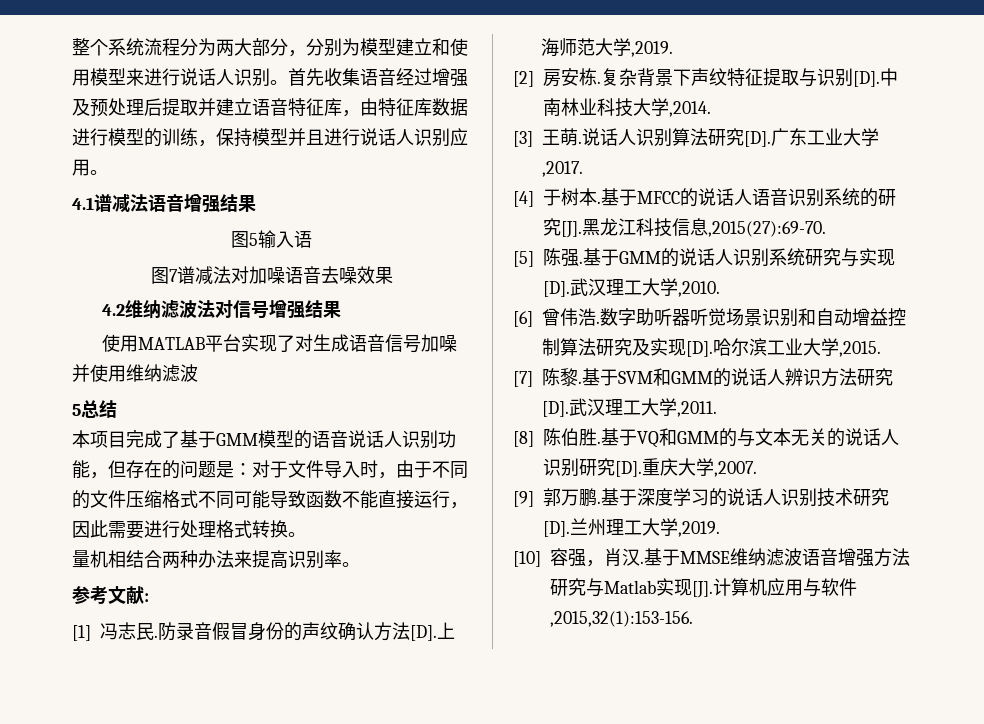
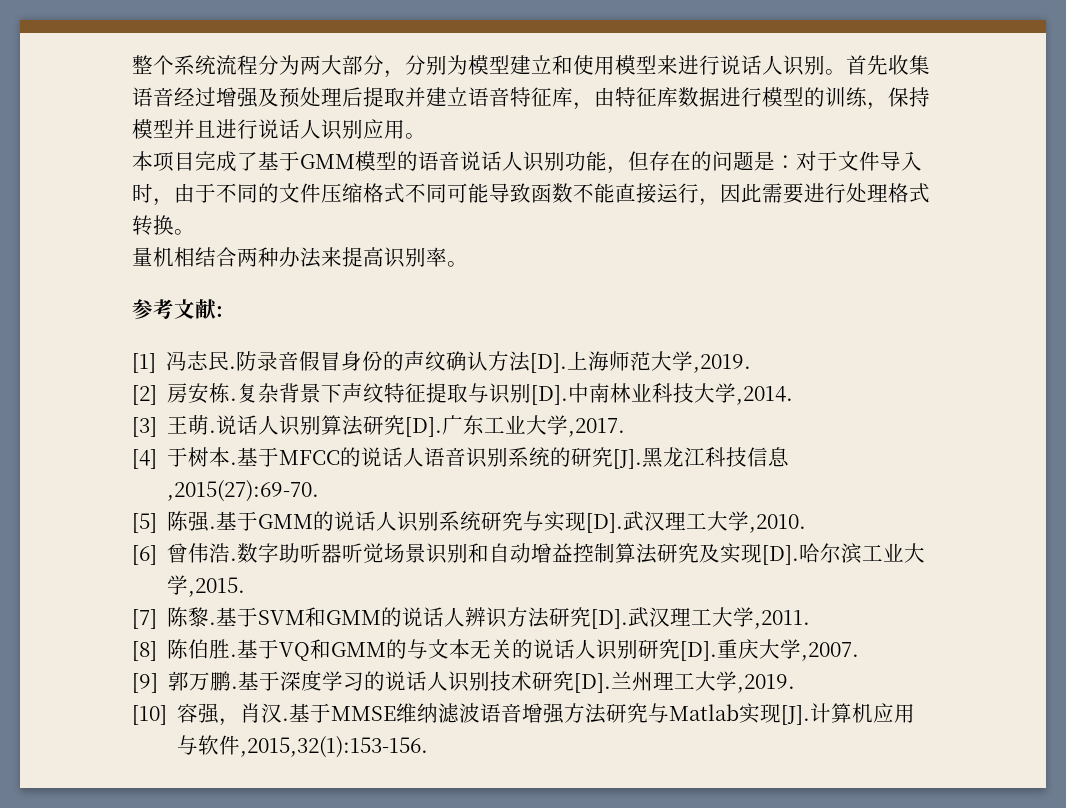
- 4.1谱减法语音增强结果
- 图5输入语
- 图7谱减法对加噪语音去噪效果
- 4.2维纳滤波法对信号增强结果
- 使用MATLAB平台实现了对生成语音信号加噪并使用维纳滤波
- 5总结

